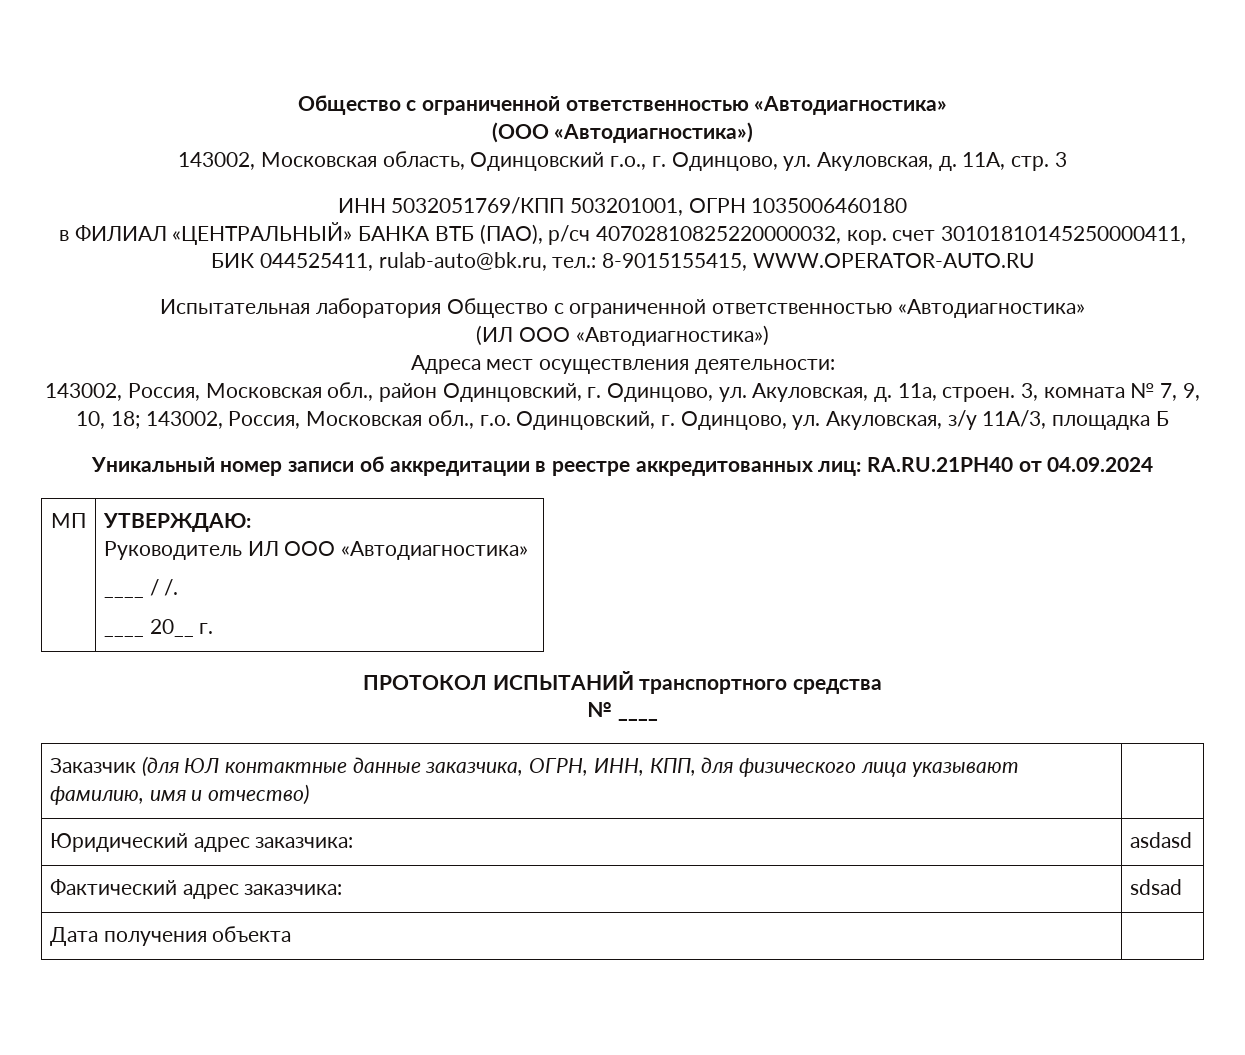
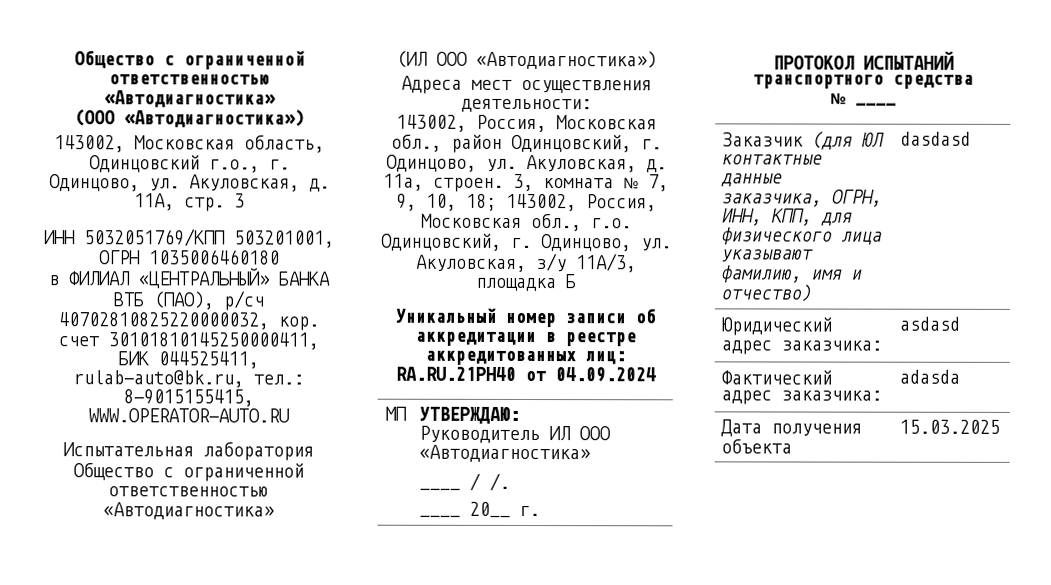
- Заказчик (для ЮЛ контактные данные заказчика, ОГРН, ИНН, КПП, для физического лица указывают фамилию, имя и отчество) |
+ Заказчик (для ЮЛ контактные данные заказчика, ОГРН, ИНН, КПП, для физического лица указывают фамилию, имя и отчество) | dasdasd
- Фактический адрес заказчика: | sdsad
+ Фактический адрес заказчика: | adasda
- Дата получения объекта |
+ Дата получения объекта | 15.03.2025

